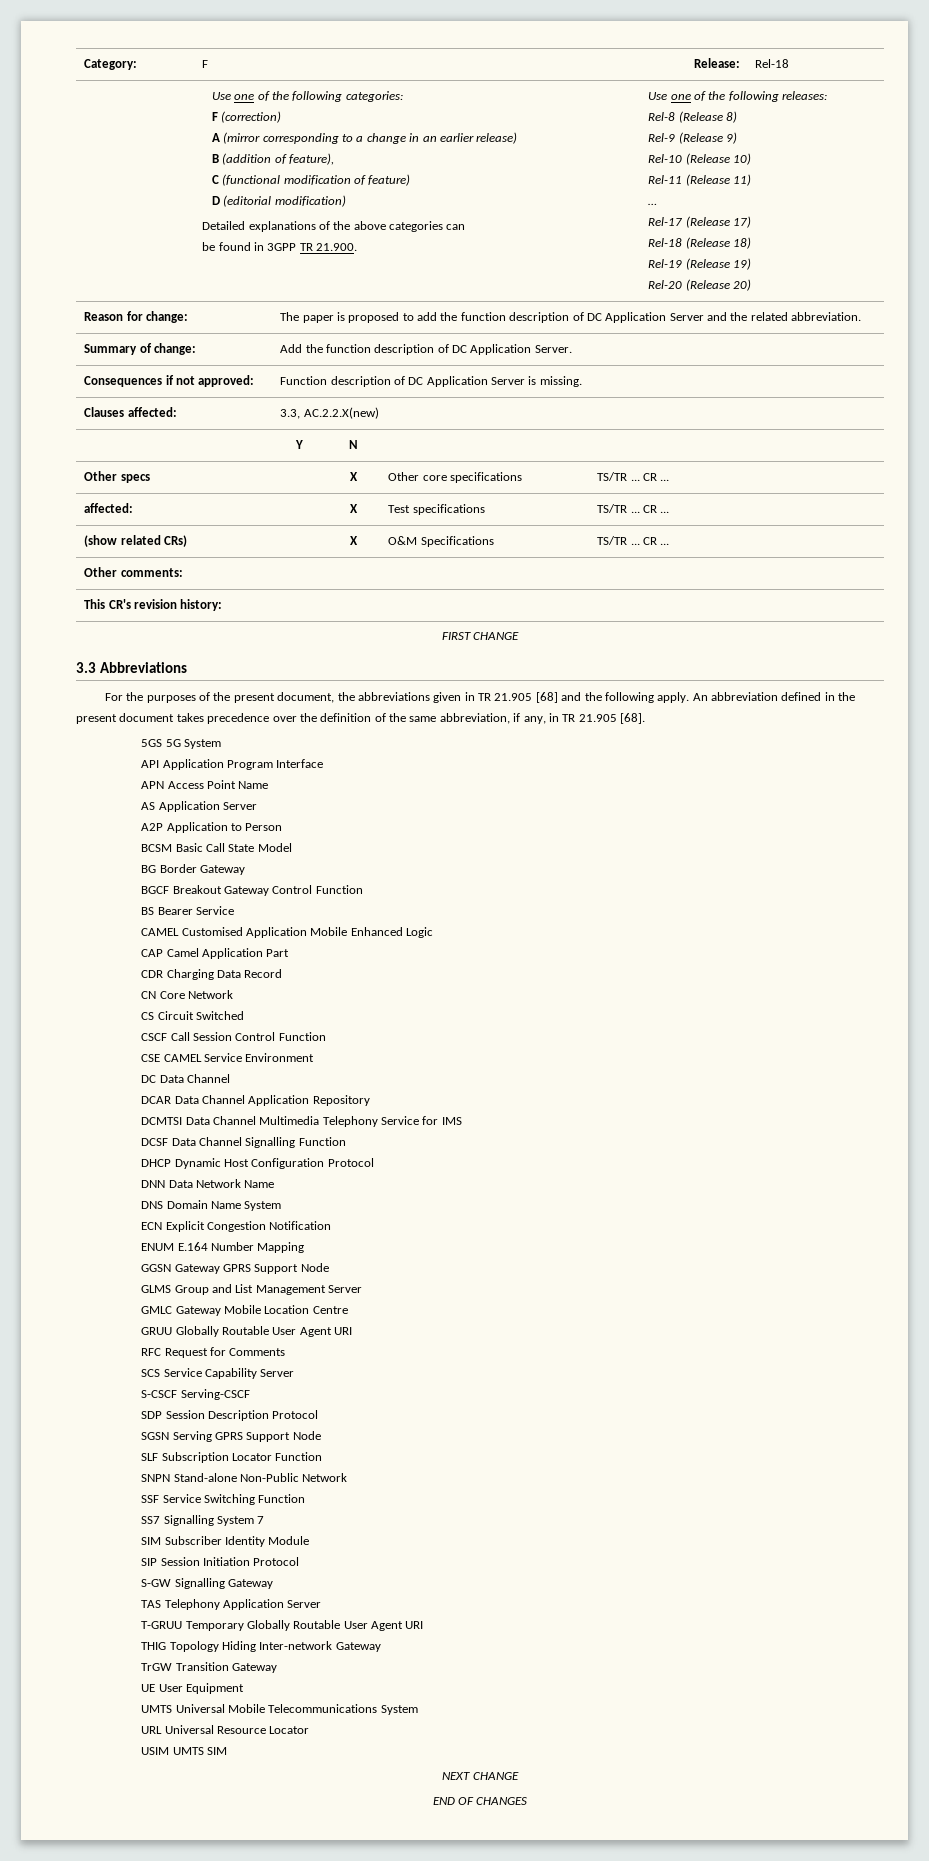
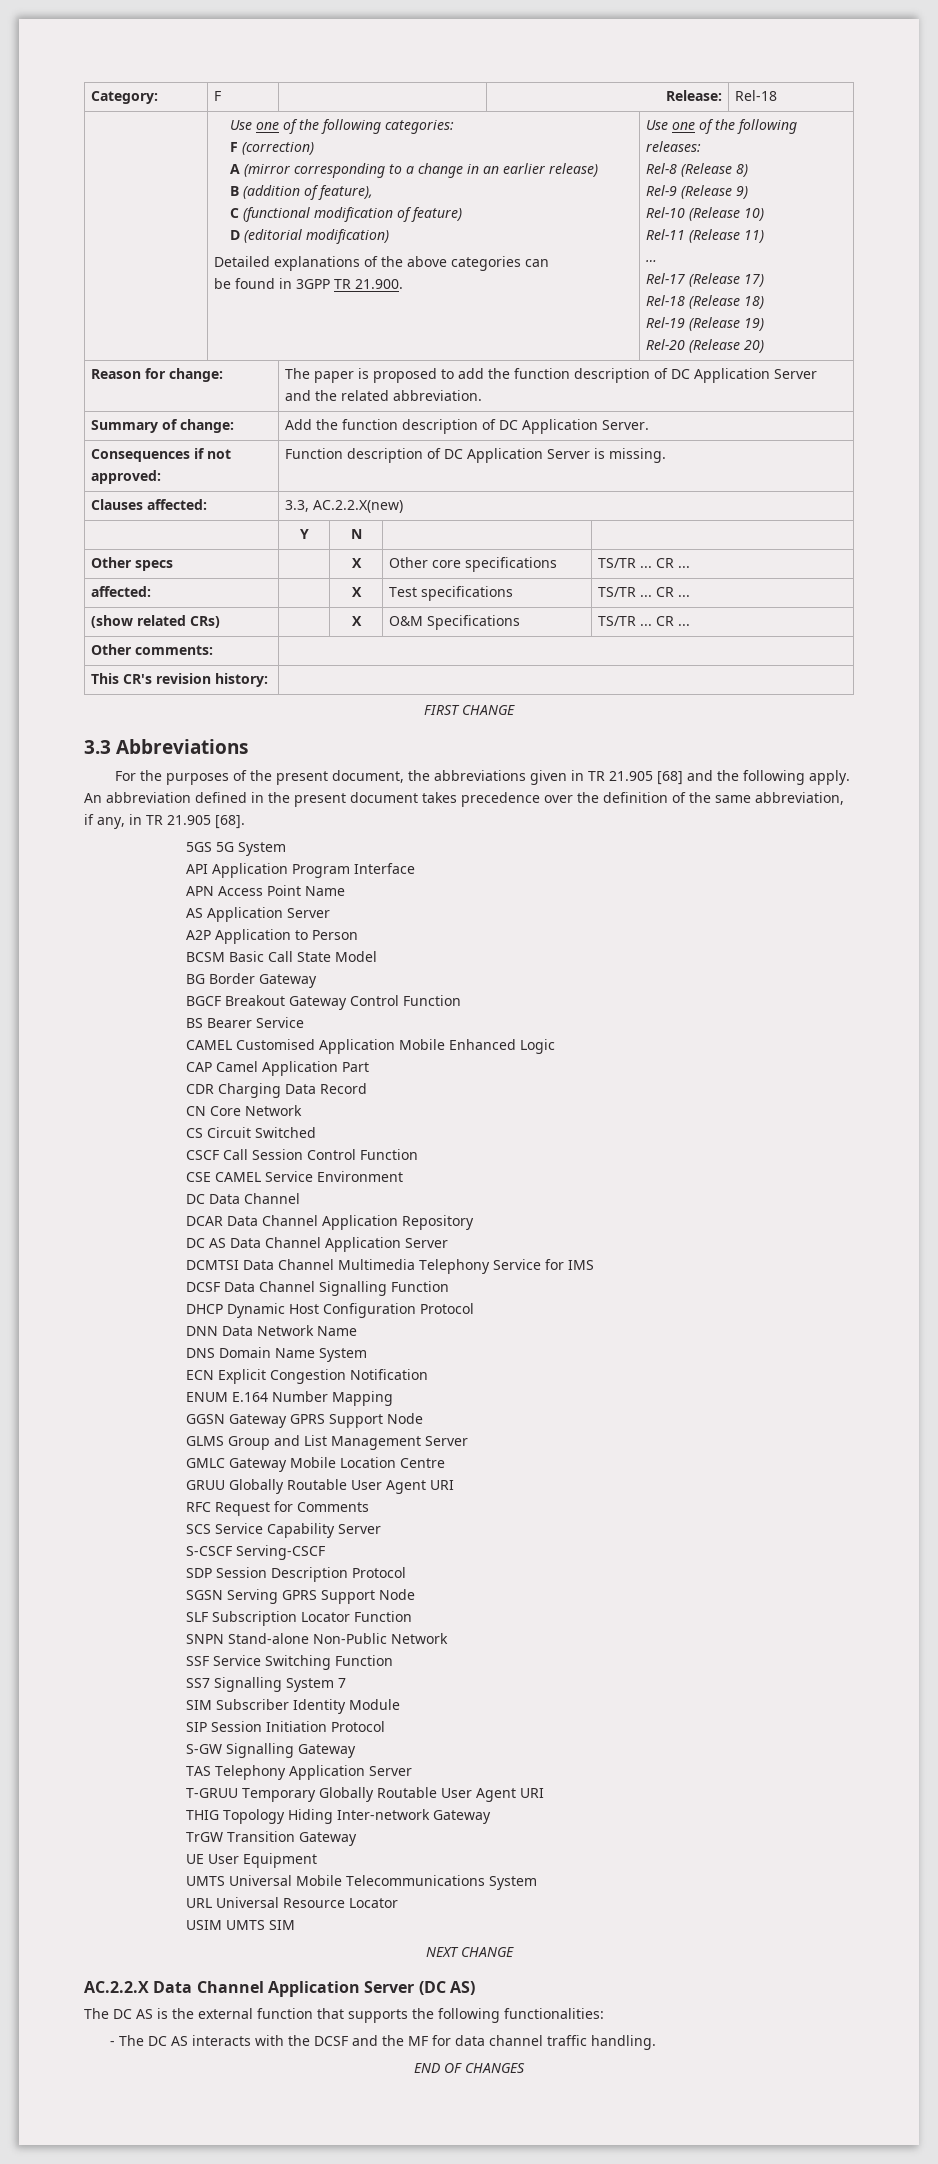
+ DC AS Data Channel Application Server
+ AC.2.2.X Data Channel Application Server (DC AS)
+ The DC AS is the external function that supports the following functionalities:
+ - The DC AS interacts with the DCSF and the MF for data channel traffic handling.

